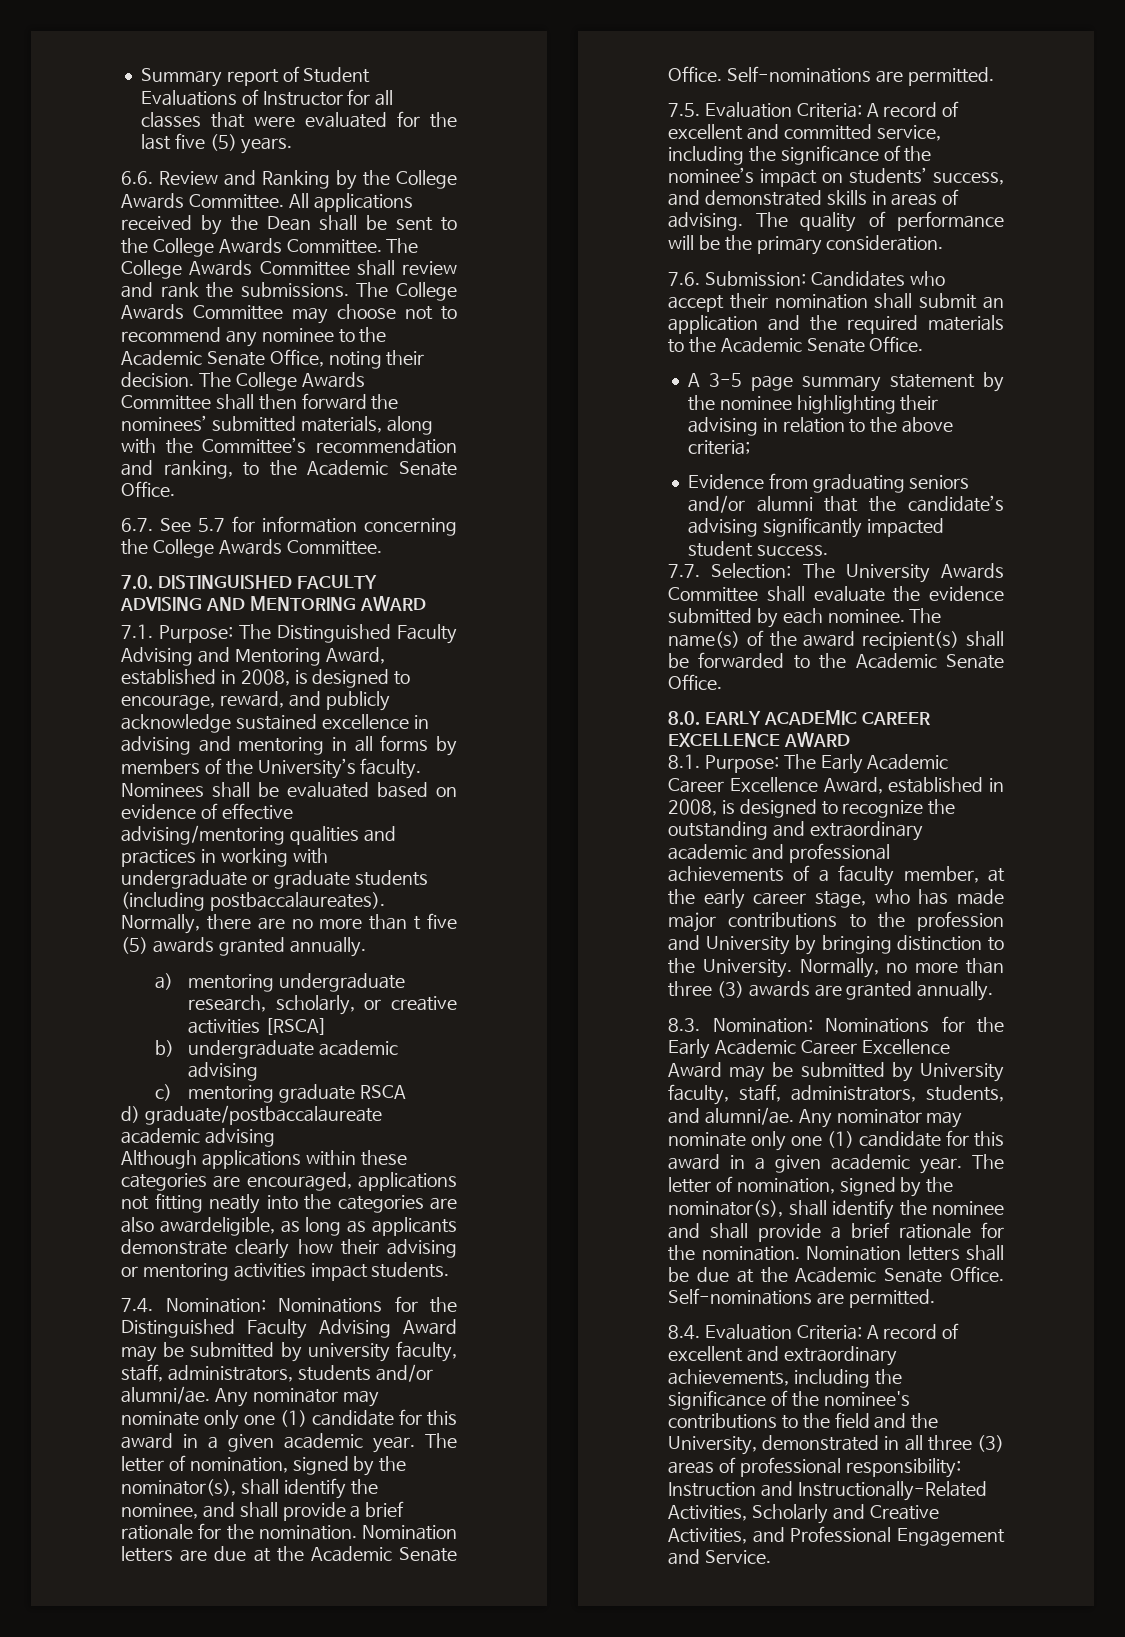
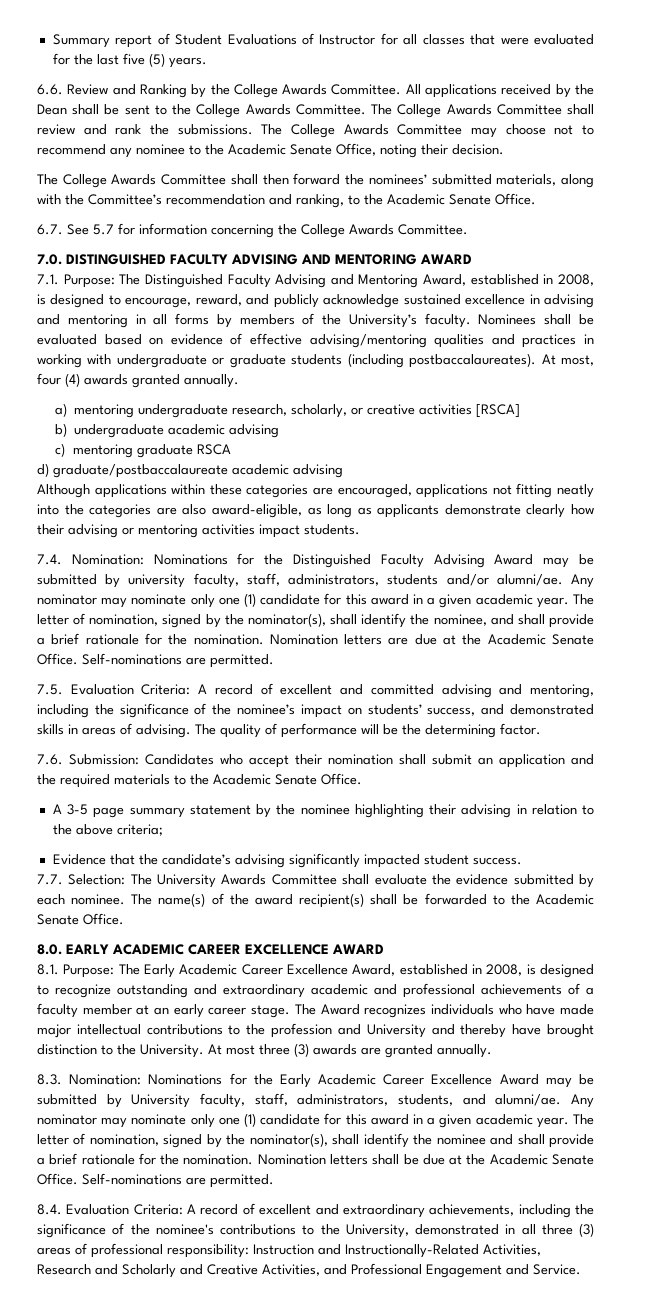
- The College Awards Committee may choose not to recommend any nominee to the Academic Senate Office, noting their decision. The College Awards Committee shall then forward the nominees’ submitted materials, along with the Committee’s recommendation and ranking, to the Academic Senate Office.
+ The College Awards Committee may choose not to recommend any nominee to the Academic Senate Office, noting their decision.
+ The College Awards Committee shall then forward the nominees’ submitted materials, along with the Committee’s recommendation and ranking, to the Academic Senate Office.
- Normally, there are no more than t five (5) awards granted annually.
+ At most, four (4) awards granted annually.
- Although applications within these categories are encouraged, applications not fitting neatly into the categories are also awardeligible, as long as applicants demonstrate clearly how their advising or mentoring activities impact students.
+ Although applications within these categories are encouraged, applications not fitting neatly into the categories are also award-eligible, as long as applicants demonstrate clearly how their advising or mentoring activities impact students.
- 7.5. Evaluation Criteria: A record of excellent and committed service, including the significance of the nominee’s impact on students’ success, and demonstrated skills in areas of advising.
+ 7.5. Evaluation Criteria: A record of excellent and committed advising and mentoring, including the significance of the nominee’s impact on students’ success, and demonstrated skills in areas of advising.
- The quality of performance will be the primary consideration.
+ The quality of performance will be the determining factor.
- Evidence from graduating seniors and/or alumni that the candidate’s advising significantly impacted student success.
+ Evidence that the candidate’s advising significantly impacted student success.
- 8.1. Purpose: The Early Academic Career Excellence Award, established in 2008, is designed to recognize the outstanding and extraordinary academic and professional achievements of a faculty member, at the early career stage, who has made major contributions to the profession and University by bringing distinction to the University. Normally, no more than three (3) awards are granted annually.
+ 8.1. Purpose: The Early Academic Career Excellence Award, established in 2008, is designed to recognize outstanding and extraordinary academic and professional achievements of a faculty member at an early career stage. The Award recognizes individuals who have made major intellectual contributions to the profession and University and thereby have brought distinction to the University. At most three (3) awards are granted annually.
- 8.4. Evaluation Criteria: A record of excellent and extraordinary achievements, including the significance of the nominee's contributions to the field and the University, demonstrated in all three (3) areas of professional responsibility: Instruction and Instructionally-Related Activities, Scholarly and Creative Activities, and Professional Engagement and Service.
+ 8.4. Evaluation Criteria: A record of excellent and extraordinary achievements, including the significance of the nominee's contributions to the University, demonstrated in all three (3) areas of professional responsibility: Instruction and Instructionally-Related Activities, Research and Scholarly and Creative Activities, and Professional Engagement and Service.

